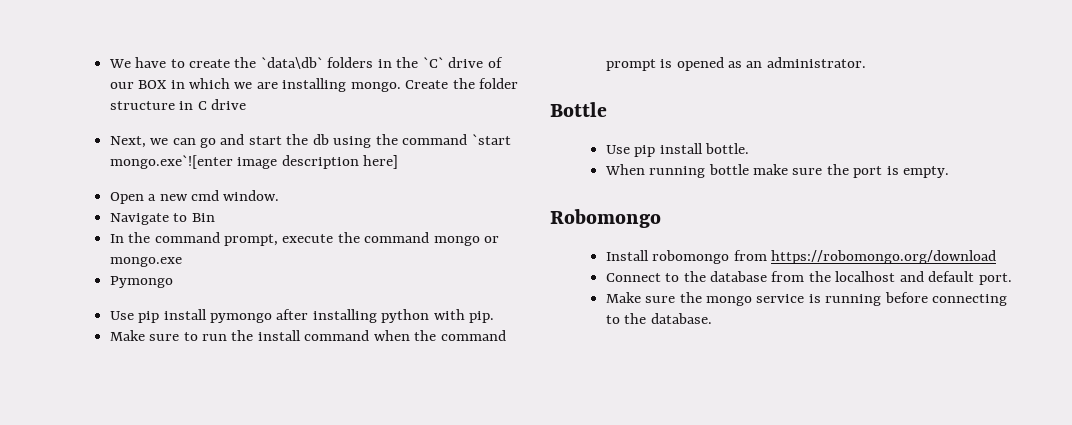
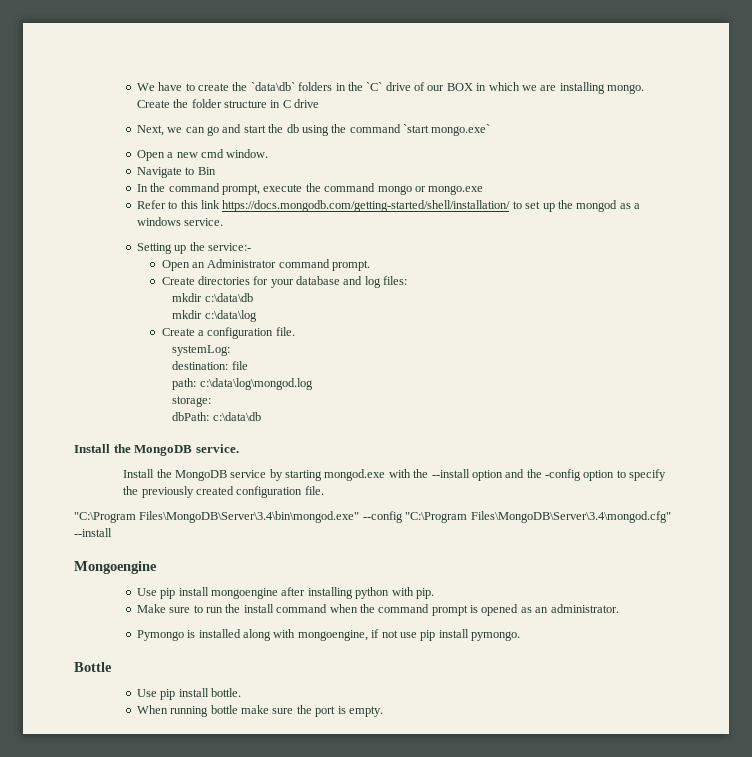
- Next, we can go and start the db using the command `start mongo.exe`![enter image description here]
+ Next, we can go and start the db using the command `start mongo.exe`
- Pymongo
- Use pip install pymongo after installing python with pip.
+ Refer to this link https://docs.mongodb.com/getting-started/shell/installation/ to set up the mongod as a windows service.
+ Setting up the service:-
+ Open an Administrator command prompt.
+ Create directories for your database and log files:
+ mkdir c:\data\db
+ mkdir c:\data\log
+ Create a configuration file.
+ systemLog:
+ destination: file
+ path: c:\data\log\mongod.log
+ storage:
+ dbPath: c:\data\db
+ Install the MongoDB service.
+ Install the MongoDB service by starting mongod.exe with the --install option and the -config option to specify the previously created configuration file.
+ "C:\Program Files\MongoDB\Server\3.4\bin\mongod.exe" --config "C:\Program Files\MongoDB\Server\3.4\mongod.cfg" --install
+ Mongoengine
+ Use pip install mongoengine after installing python with pip.
+ Pymongo is installed along with mongoengine, if not use pip install pymongo.
- Robomongo
- Install robomongo from https://robomongo.org/download
- Connect to the database from the localhost and default port.
- Make sure the mongo service is running before connecting to the database.

